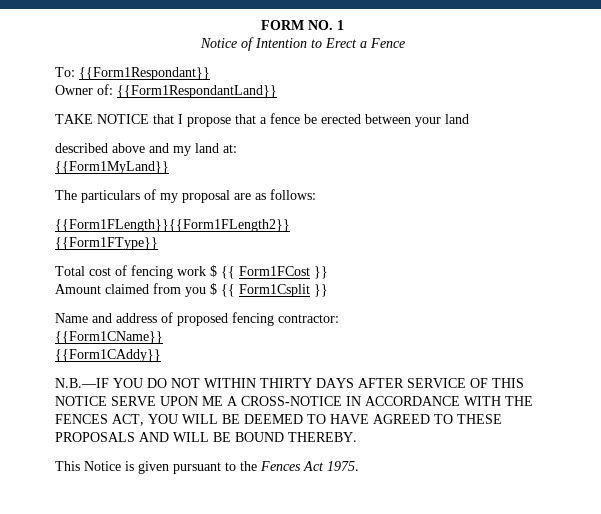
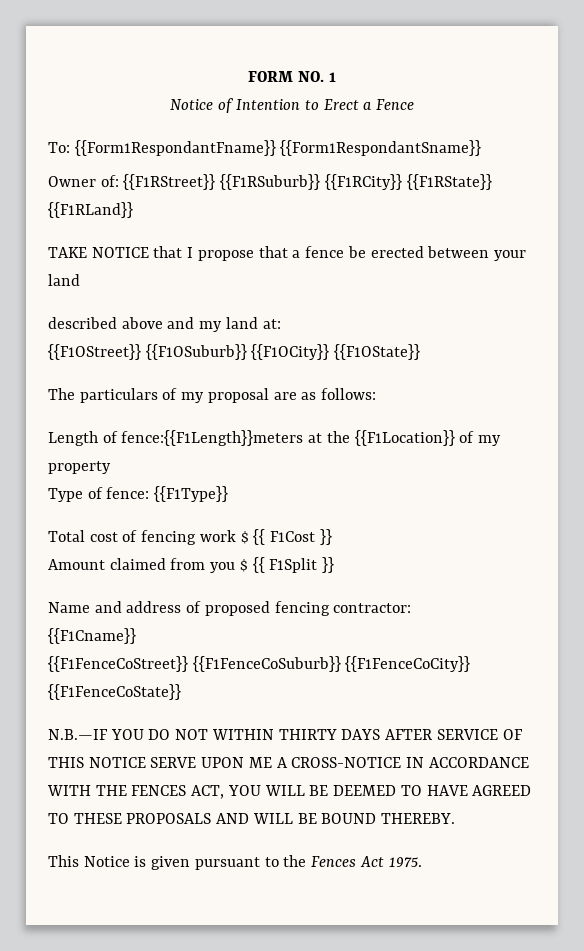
- To: {{Form1Respondant}}
+ To: {{Form1RespondantFname}} {{Form1RespondantSname}}
- Owner of: {{Form1RespondantLand}}
+ Owner of: {{F1RStreet}} {{F1RSuburb}} {{F1RCity}} {{F1RState}} {{F1RLand}}
- {{Form1MyLand}}
+ {{F1OStreet}} {{F1OSuburb}} {{F1OCity}} {{F1OState}}
- {{Form1FLength}}{{Form1FLength2}}
- {{Form1FType}}
+ Length of fence:{{F1Length}}meters at the {{F1Location}} of my property
+ Type of fence: {{F1Type}}
- Total cost of fencing work $ {{ Form1FCost }}
+ Total cost of fencing work $ {{ F1Cost }}
- Amount claimed from you $ {{ Form1Csplit }}
+ Amount claimed from you $ {{ F1Split }}
- {{Form1CName}}
- {{Form1CAddy}}
+ {{F1Cname}}
+ {{F1FenceCoStreet}} {{F1FenceCoSuburb}} {{F1FenceCoCity}} {{F1FenceCoState}}

